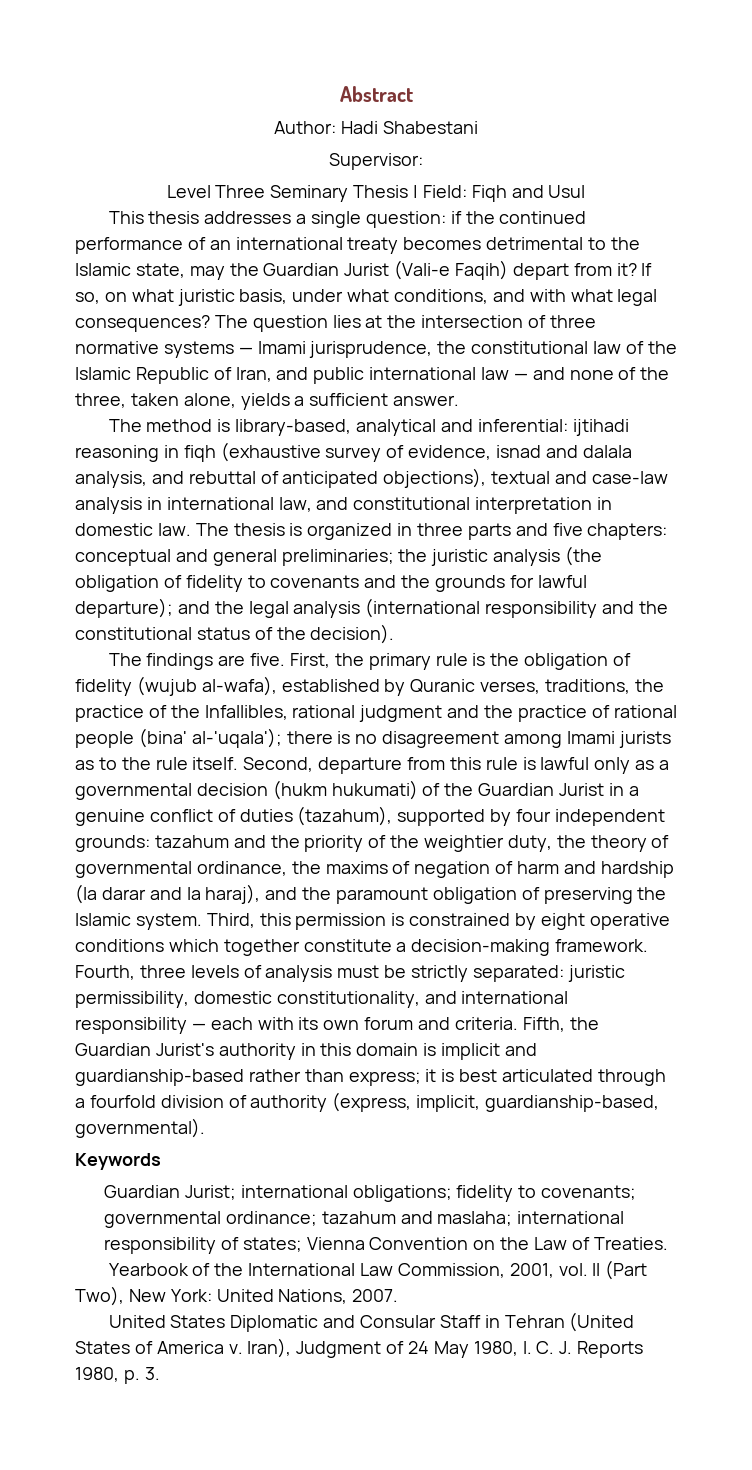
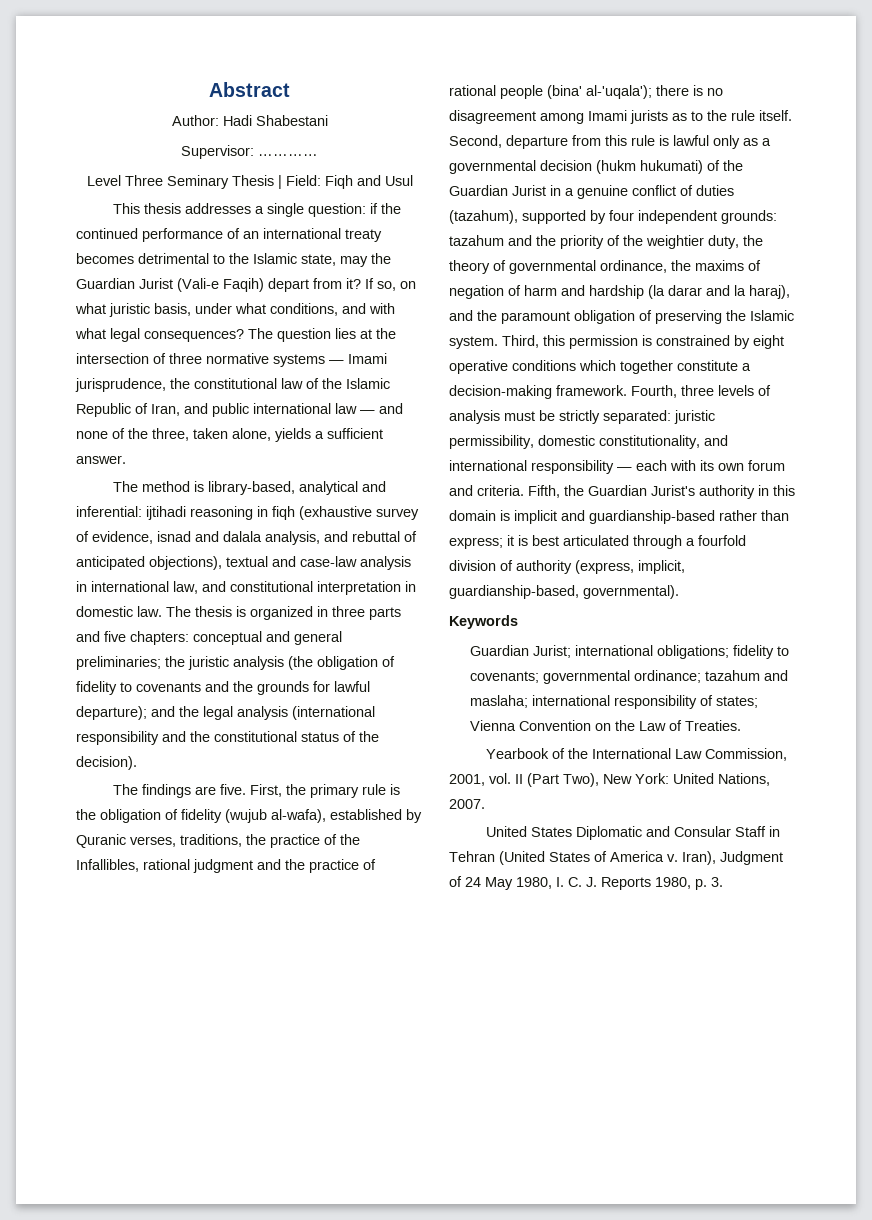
- Supervisor:
+ Supervisor: …………

